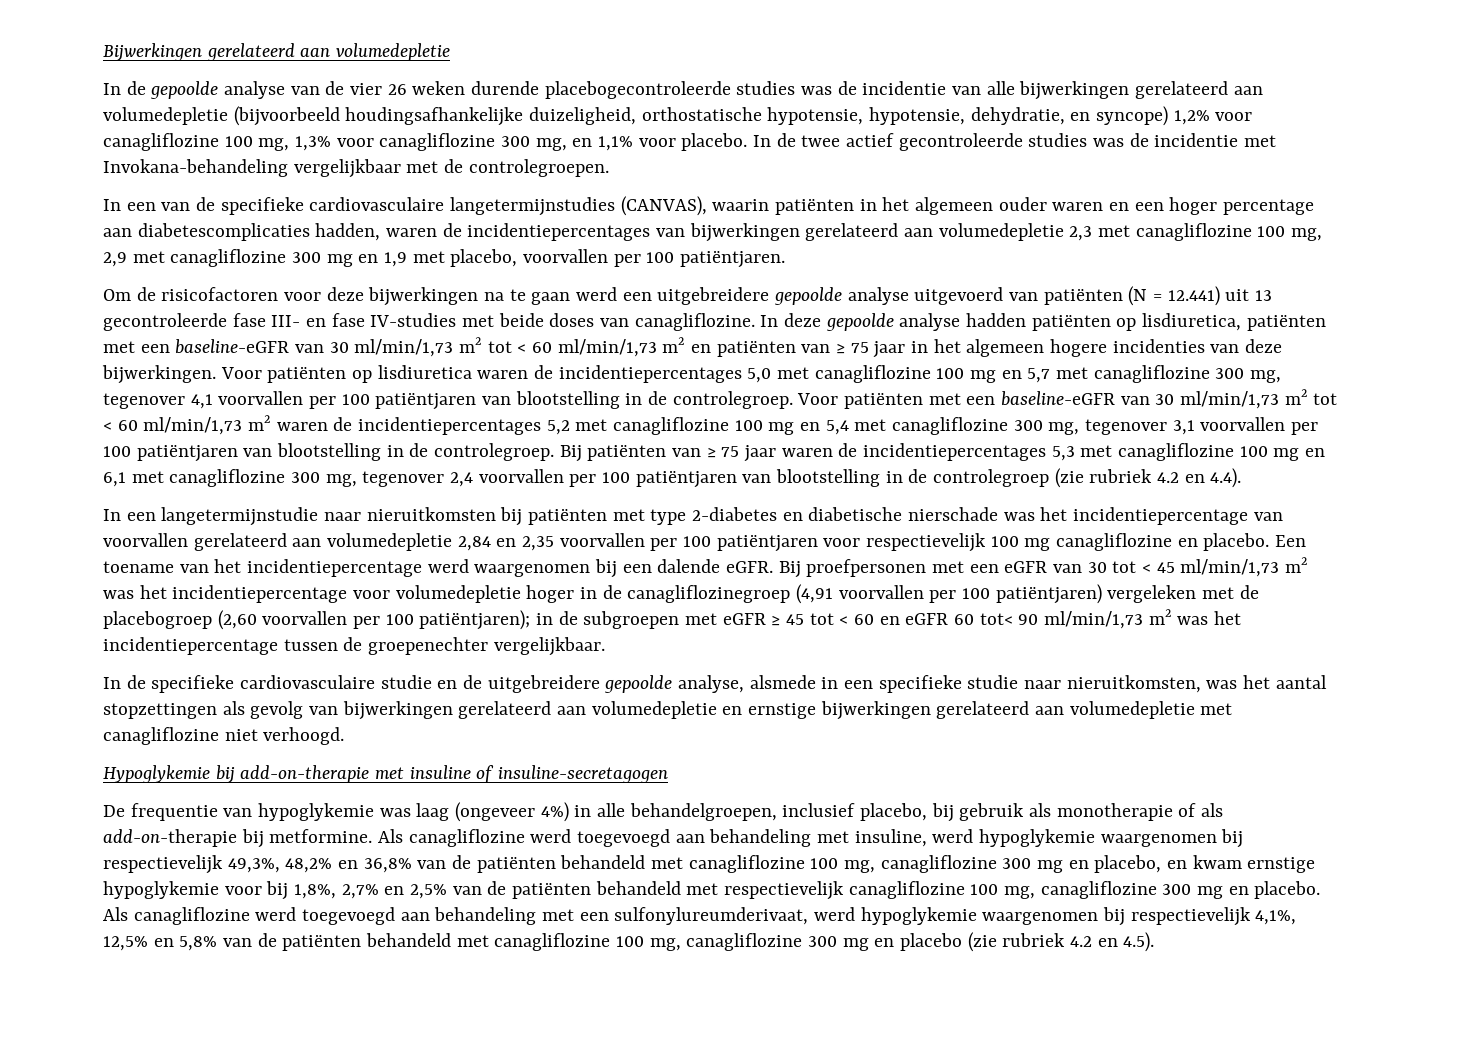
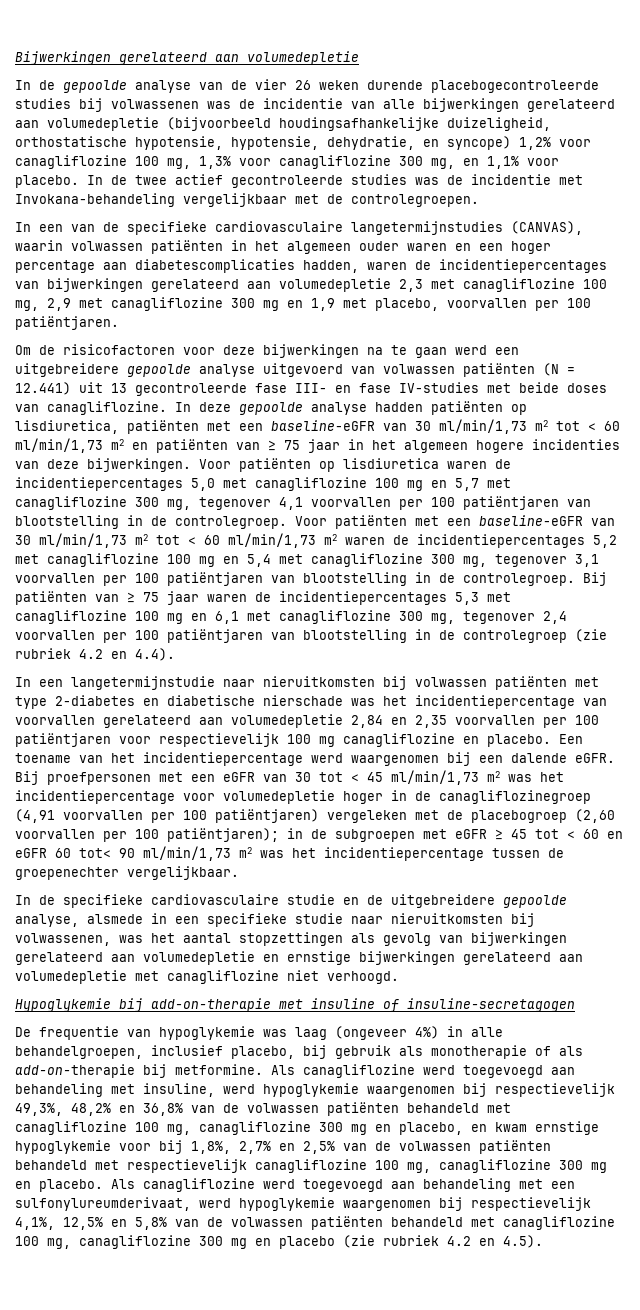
- In de gepoolde analyse van de vier 26 weken durende placebogecontroleerde studies was de incidentie van alle bijwerkingen gerelateerd aan volumedepletie (bijvoorbeeld houdingsafhankelijke duizeligheid, orthostatische hypotensie, hypotensie, dehydratie, en syncope) 1,2% voor canagliflozine 100 mg, 1,3% voor canagliflozine 300 mg, en 1,1% voor placebo.
+ In de gepoolde analyse van de vier 26 weken durende placebogecontroleerde studies bij volwassenen was de incidentie van alle bijwerkingen gerelateerd aan volumedepletie (bijvoorbeeld houdingsafhankelijke duizeligheid, orthostatische hypotensie, hypotensie, dehydratie, en syncope) 1,2% voor canagliflozine 100 mg, 1,3% voor canagliflozine 300 mg, en 1,1% voor placebo.
- In een van de specifieke cardiovasculaire langetermijnstudies (CANVAS), waarin patiënten in het algemeen ouder waren en een hoger percentage aan diabetescomplicaties hadden, waren de incidentiepercentages van bijwerkingen gerelateerd aan volumedepletie 2,3 met canagliflozine 100 mg, 2,9 met canagliflozine 300 mg en 1,9 met placebo, voorvallen per 100 patiëntjaren.
+ In een van de specifieke cardiovasculaire langetermijnstudies (CANVAS), waarin volwassen patiënten in het algemeen ouder waren en een hoger percentage aan diabetescomplicaties hadden, waren de incidentiepercentages van bijwerkingen gerelateerd aan volumedepletie 2,3 met canagliflozine 100 mg, 2,9 met canagliflozine 300 mg en 1,9 met placebo, voorvallen per 100 patiëntjaren.
- Om de risicofactoren voor deze bijwerkingen na te gaan werd een uitgebreidere gepoolde analyse uitgevoerd van patiënten (N = 12.441) uit 13 gecontroleerde fase III- en fase IV-studies met beide doses van canagliflozine.
+ Om de risicofactoren voor deze bijwerkingen na te gaan werd een uitgebreidere gepoolde analyse uitgevoerd van volwassen patiënten (N = 12.441) uit 13 gecontroleerde fase III- en fase IV-studies met beide doses van canagliflozine.
- In een langetermijnstudie naar nieruitkomsten bij patiënten met type 2-diabetes en diabetische nierschade was het incidentiepercentage van voorvallen gerelateerd aan volumedepletie 2,84 en 2,35 voorvallen per 100 patiëntjaren voor respectievelijk 100 mg canagliflozine en placebo.
+ In een langetermijnstudie naar nieruitkomsten bij volwassen patiënten met type 2-diabetes en diabetische nierschade was het incidentiepercentage van voorvallen gerelateerd aan volumedepletie 2,84 en 2,35 voorvallen per 100 patiëntjaren voor respectievelijk 100 mg canagliflozine en placebo.
- In de specifieke cardiovasculaire studie en de uitgebreidere gepoolde analyse, alsmede in een specifieke studie naar nieruitkomsten, was het aantal stopzettingen als gevolg van bijwerkingen gerelateerd aan volumedepletie en ernstige bijwerkingen gerelateerd aan volumedepletie met canagliflozine niet verhoogd.
+ In de specifieke cardiovasculaire studie en de uitgebreidere gepoolde analyse, alsmede in een specifieke studie naar nieruitkomsten bij volwassenen, was het aantal stopzettingen als gevolg van bijwerkingen gerelateerd aan volumedepletie en ernstige bijwerkingen gerelateerd aan volumedepletie met canagliflozine niet verhoogd.
- Als canagliflozine werd toegevoegd aan behandeling met insuline, werd hypoglykemie waargenomen bij respectievelijk 49,3%, 48,2% en 36,8% van de patiënten behandeld met canagliflozine 100 mg, canagliflozine 300 mg en placebo, en kwam ernstige hypoglykemie voor bij 1,8%, 2,7% en 2,5% van de patiënten behandeld met respectievelijk canagliflozine 100 mg, canagliflozine 300 mg en placebo.
+ Als canagliflozine werd toegevoegd aan behandeling met insuline, werd hypoglykemie waargenomen bij respectievelijk 49,3%, 48,2% en 36,8% van de volwassen patiënten behandeld met canagliflozine 100 mg, canagliflozine 300 mg en placebo, en kwam ernstige hypoglykemie voor bij 1,8%, 2,7% en 2,5% van de volwassen patiënten behandeld met respectievelijk canagliflozine 100 mg, canagliflozine 300 mg en placebo.
- Als canagliflozine werd toegevoegd aan behandeling met een sulfonylureumderivaat, werd hypoglykemie waargenomen bij respectievelijk 4,1%, 12,5% en 5,8% van de patiënten behandeld met canagliflozine 100 mg, canagliflozine 300 mg en placebo (zie rubriek 4.2 en 4.5).
+ Als canagliflozine werd toegevoegd aan behandeling met een sulfonylureumderivaat, werd hypoglykemie waargenomen bij respectievelijk 4,1%, 12,5% en 5,8% van de volwassen patiënten behandeld met canagliflozine 100 mg, canagliflozine 300 mg en placebo (zie rubriek 4.2 en 4.5).

